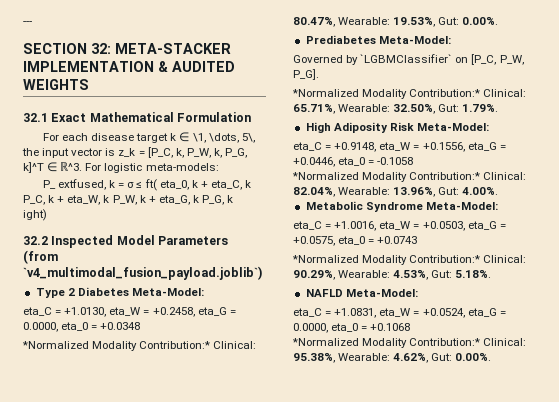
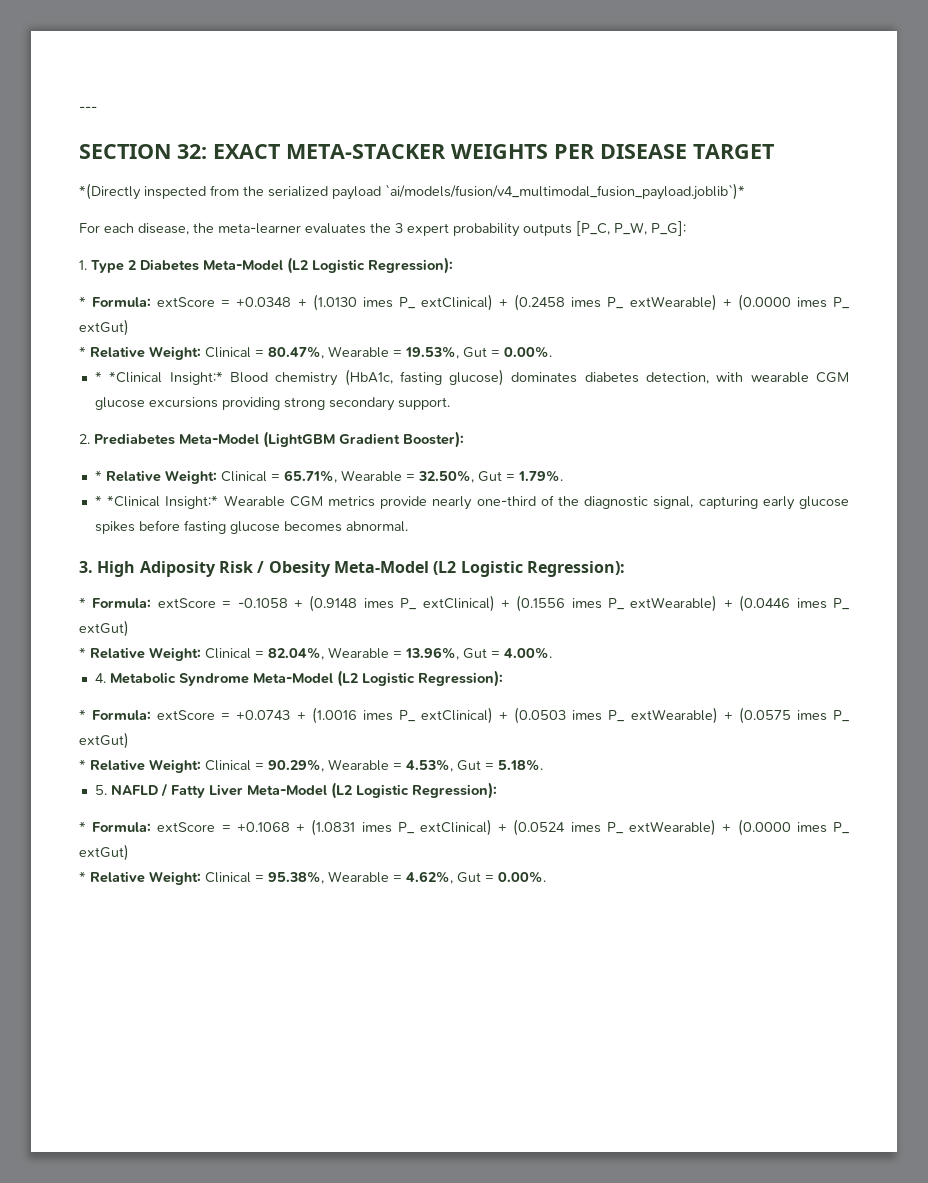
- SECTION 32: META-STACKER IMPLEMENTATION & AUDITED WEIGHTS
- 32.1 Exact Mathematical Formulation
- For each disease target k ∈ \1, \dots, 5\, the input vector is z_k = [P_C, k, P_W, k, P_G, k]^T ∈ ℝ^3. For logistic meta-models:
- P_ extfused, k = σ ≤ ft( eta_0, k + eta_C, k P_C, k + eta_W, k P_W, k + eta_G, k P_G, k
- ight)
- 32.2 Inspected Model Parameters (from `v4_multimodal_fusion_payload.joblib`)
- Type 2 Diabetes Meta-Model:
- eta_C = +1.0130, eta_W = +0.2458, eta_G = 0.0000, eta_0 = +0.0348
- *Normalized Modality Contribution:* Clinical: 80.47%, Wearable: 19.53%, Gut: 0.00%.
- Prediabetes Meta-Model:
- Governed by `LGBMClassifier` on [P_C, P_W, P_G].
- *Normalized Modality Contribution:* Clinical: 65.71%, Wearable: 32.50%, Gut: 1.79%.
- High Adiposity Risk Meta-Model:
- eta_C = +0.9148, eta_W = +0.1556, eta_G = +0.0446, eta_0 = -0.1058
- *Normalized Modality Contribution:* Clinical: 82.04%, Wearable: 13.96%, Gut: 4.00%.
+ SECTION 32: EXACT META-STACKER WEIGHTS PER DISEASE TARGET
+ *(Directly inspected from the serialized payload `ai/models/fusion/v4_multimodal_fusion_payload.joblib`)*
+ For each disease, the meta-learner evaluates the 3 expert probability outputs [P_C, P_W, P_G]:
+ 1. Type 2 Diabetes Meta-Model (L2 Logistic Regression):
+ * Formula: extScore = +0.0348 + (1.0130 imes P_ extClinical) + (0.2458 imes P_ extWearable) + (0.0000 imes P_ extGut)
+ * Relative Weight: Clinical = 80.47%, Wearable = 19.53%, Gut = 0.00%.
+ * *Clinical Insight:* Blood chemistry (HbA1c, fasting glucose) dominates diabetes detection, with wearable CGM glucose excursions providing strong secondary support.
+ 2. Prediabetes Meta-Model (LightGBM Gradient Booster):
+ * Relative Weight: Clinical = 65.71%, Wearable = 32.50%, Gut = 1.79%.
+ * *Clinical Insight:* Wearable CGM metrics provide nearly one-third of the diagnostic signal, capturing early glucose spikes before fasting glucose becomes abnormal.
+ 3. High Adiposity Risk / Obesity Meta-Model (L2 Logistic Regression):
+ * Formula: extScore = -0.1058 + (0.9148 imes P_ extClinical) + (0.1556 imes P_ extWearable) + (0.0446 imes P_ extGut)
+ * Relative Weight: Clinical = 82.04%, Wearable = 13.96%, Gut = 4.00%.
- Metabolic Syndrome Meta-Model:
- eta_C = +1.0016, eta_W = +0.0503, eta_G = +0.0575, eta_0 = +0.0743
- *Normalized Modality Contribution:* Clinical: 90.29%, Wearable: 4.53%, Gut: 5.18%.
- NAFLD Meta-Model:
- eta_C = +1.0831, eta_W = +0.0524, eta_G = 0.0000, eta_0 = +0.1068
- *Normalized Modality Contribution:* Clinical: 95.38%, Wearable: 4.62%, Gut: 0.00%.
+ 4. Metabolic Syndrome Meta-Model (L2 Logistic Regression):
+ * Formula: extScore = +0.0743 + (1.0016 imes P_ extClinical) + (0.0503 imes P_ extWearable) + (0.0575 imes P_ extGut)
+ * Relative Weight: Clinical = 90.29%, Wearable = 4.53%, Gut = 5.18%.
+ 5. NAFLD / Fatty Liver Meta-Model (L2 Logistic Regression):
+ * Formula: extScore = +0.1068 + (1.0831 imes P_ extClinical) + (0.0524 imes P_ extWearable) + (0.0000 imes P_ extGut)
+ * Relative Weight: Clinical = 95.38%, Wearable = 4.62%, Gut = 0.00%.

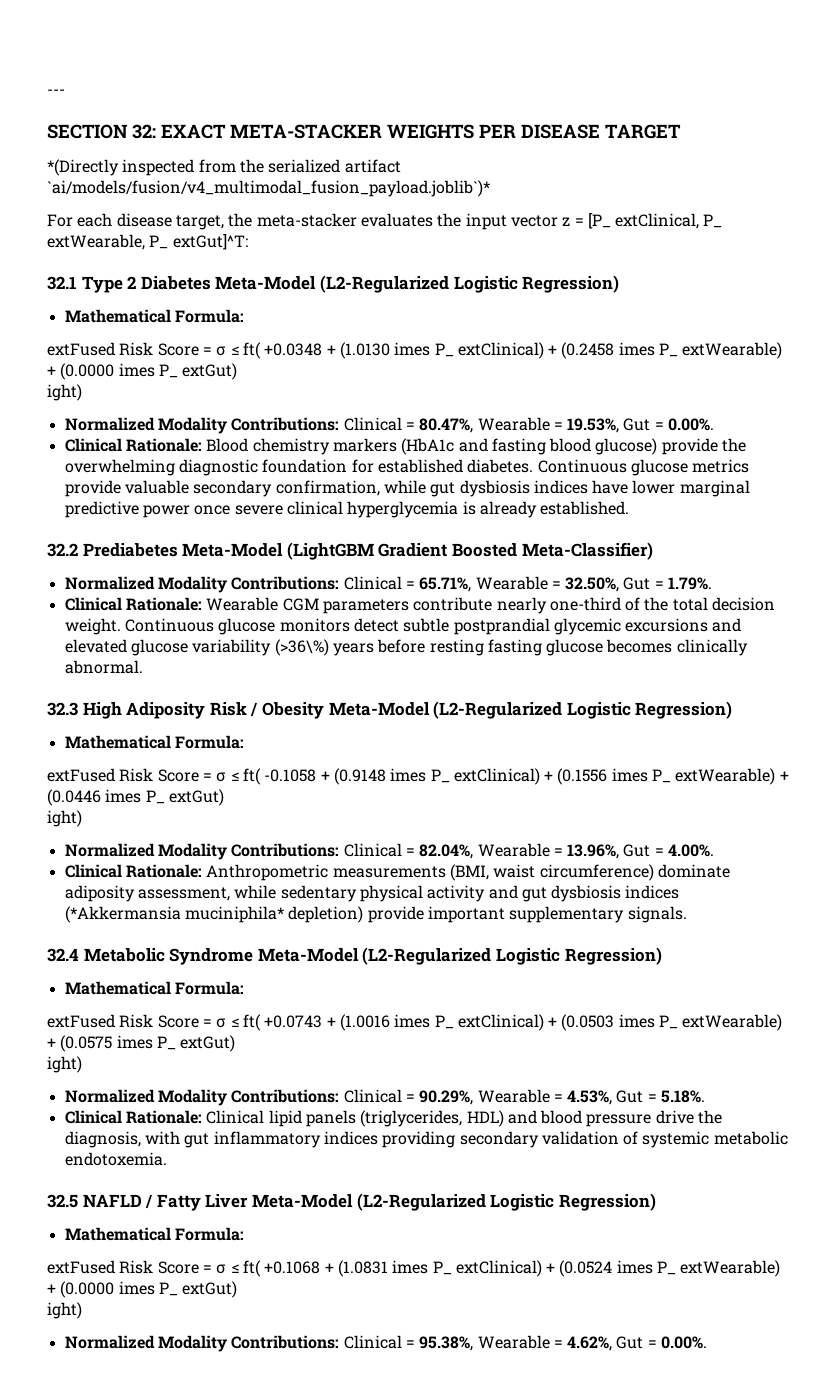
- *(Directly inspected from the serialized payload `ai/models/fusion/v4_multimodal_fusion_payload.joblib`)*
+ *(Directly inspected from the serialized artifact `ai/models/fusion/v4_multimodal_fusion_payload.joblib`)*
- For each disease, the meta-learner evaluates the 3 expert probability outputs [P_C, P_W, P_G]:
- 1. Type 2 Diabetes Meta-Model (L2 Logistic Regression):
- * Formula: extScore = +0.0348 + (1.0130 imes P_ extClinical) + (0.2458 imes P_ extWearable) + (0.0000 imes P_ extGut)
- * Relative Weight: Clinical = 80.47%, Wearable = 19.53%, Gut = 0.00%.
+ For each disease target, the meta-stacker evaluates the input vector z = [P_ extClinical, P_ extWearable, P_ extGut]^T:
+ 32.1 Type 2 Diabetes Meta-Model (L2-Regularized Logistic Regression)
+ Mathematical Formula:
+ extFused Risk Score = σ ≤ ft( +0.0348 + (1.0130 imes P_ extClinical) + (0.2458 imes P_ extWearable) + (0.0000 imes P_ extGut)
+ ight)
+ Normalized Modality Contributions: Clinical = 80.47%, Wearable = 19.53%, Gut = 0.00%.
- * *Clinical Insight:* Blood chemistry (HbA1c, fasting glucose) dominates diabetes detection, with wearable CGM glucose excursions providing strong secondary support.
- 2. Prediabetes Meta-Model (LightGBM Gradient Booster):
- * Relative Weight: Clinical = 65.71%, Wearable = 32.50%, Gut = 1.79%.
+ Clinical Rationale: Blood chemistry markers (HbA1c and fasting blood glucose) provide the overwhelming diagnostic foundation for established diabetes. Continuous glucose metrics provide valuable secondary confirmation, while gut dysbiosis indices have lower marginal predictive power once severe clinical hyperglycemia is already established.
+ 32.2 Prediabetes Meta-Model (LightGBM Gradient Boosted Meta-Classifier)
+ Normalized Modality Contributions: Clinical = 65.71%, Wearable = 32.50%, Gut = 1.79%.
- * *Clinical Insight:* Wearable CGM metrics provide nearly one-third of the diagnostic signal, capturing early glucose spikes before fasting glucose becomes abnormal.
+ Clinical Rationale: Wearable CGM parameters contribute nearly one-third of the total decision weight. Continuous glucose monitors detect subtle postprandial glycemic excursions and elevated glucose variability (>36\%) years before resting fasting glucose becomes clinically abnormal.
- 3. High Adiposity Risk / Obesity Meta-Model (L2 Logistic Regression):
- * Formula: extScore = -0.1058 + (0.9148 imes P_ extClinical) + (0.1556 imes P_ extWearable) + (0.0446 imes P_ extGut)
- * Relative Weight: Clinical = 82.04%, Wearable = 13.96%, Gut = 4.00%.
+ 32.3 High Adiposity Risk / Obesity Meta-Model (L2-Regularized Logistic Regression)
+ Mathematical Formula:
+ extFused Risk Score = σ ≤ ft( -0.1058 + (0.9148 imes P_ extClinical) + (0.1556 imes P_ extWearable) + (0.0446 imes P_ extGut)
+ ight)
+ Normalized Modality Contributions: Clinical = 82.04%, Wearable = 13.96%, Gut = 4.00%.
- 4. Metabolic Syndrome Meta-Model (L2 Logistic Regression):
- * Formula: extScore = +0.0743 + (1.0016 imes P_ extClinical) + (0.0503 imes P_ extWearable) + (0.0575 imes P_ extGut)
- * Relative Weight: Clinical = 90.29%, Wearable = 4.53%, Gut = 5.18%.
+ Clinical Rationale: Anthropometric measurements (BMI, waist circumference) dominate adiposity assessment, while sedentary physical activity and gut dysbiosis indices (*Akkermansia muciniphila* depletion) provide important supplementary signals.
+ 32.4 Metabolic Syndrome Meta-Model (L2-Regularized Logistic Regression)
+ Mathematical Formula:
+ extFused Risk Score = σ ≤ ft( +0.0743 + (1.0016 imes P_ extClinical) + (0.0503 imes P_ extWearable) + (0.0575 imes P_ extGut)
+ ight)
+ Normalized Modality Contributions: Clinical = 90.29%, Wearable = 4.53%, Gut = 5.18%.
- 5. NAFLD / Fatty Liver Meta-Model (L2 Logistic Regression):
- * Formula: extScore = +0.1068 + (1.0831 imes P_ extClinical) + (0.0524 imes P_ extWearable) + (0.0000 imes P_ extGut)
- * Relative Weight: Clinical = 95.38%, Wearable = 4.62%, Gut = 0.00%.
+ Clinical Rationale: Clinical lipid panels (triglycerides, HDL) and blood pressure drive the diagnosis, with gut inflammatory indices providing secondary validation of systemic metabolic endotoxemia.
+ 32.5 NAFLD / Fatty Liver Meta-Model (L2-Regularized Logistic Regression)
+ Mathematical Formula:
+ extFused Risk Score = σ ≤ ft( +0.1068 + (1.0831 imes P_ extClinical) + (0.0524 imes P_ extWearable) + (0.0000 imes P_ extGut)
+ ight)
+ Normalized Modality Contributions: Clinical = 95.38%, Wearable = 4.62%, Gut = 0.00%.

